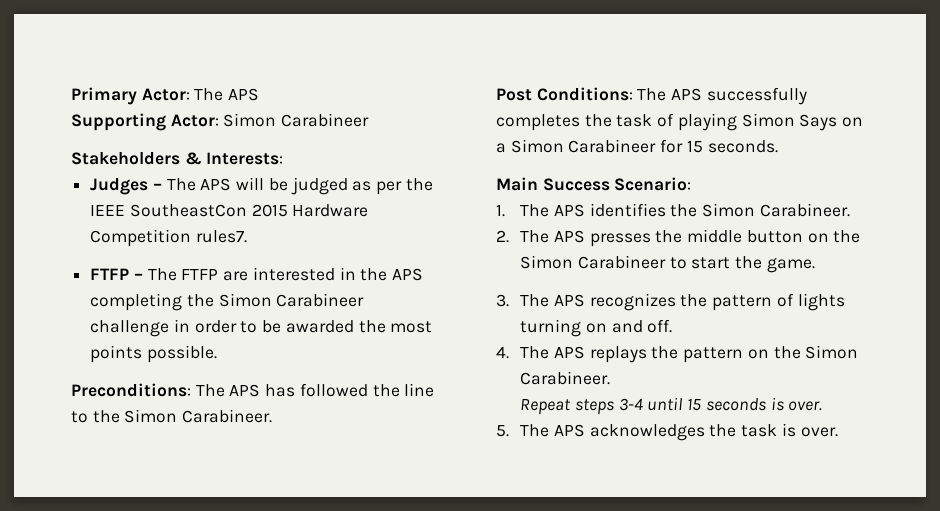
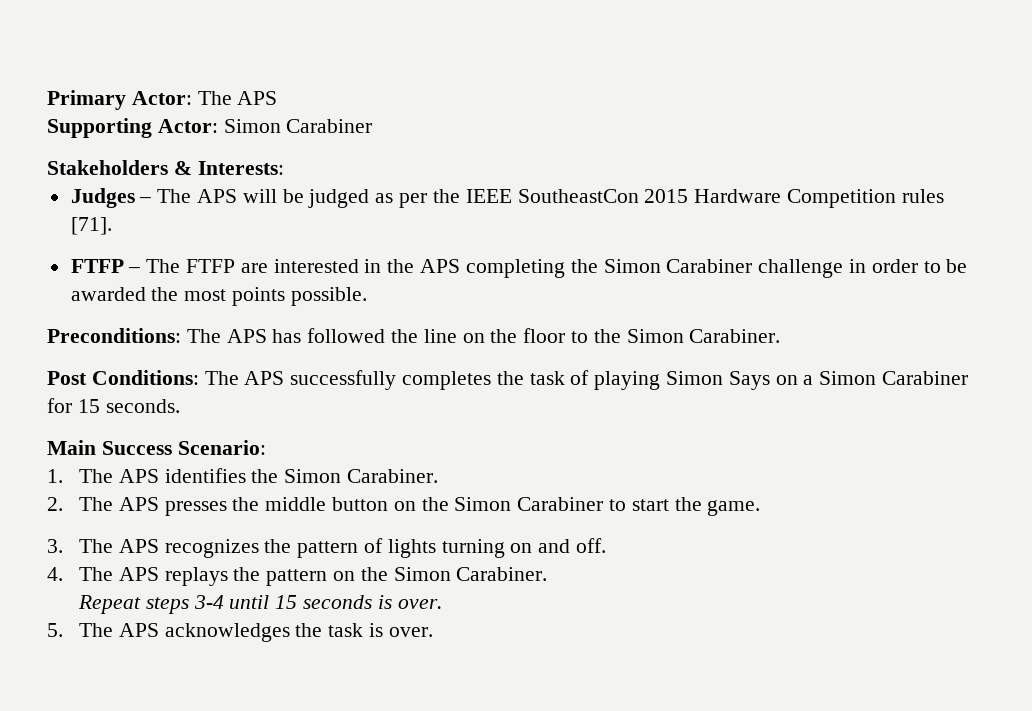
- Supporting Actor: Simon Carabineer
+ Supporting Actor: Simon Carabiner
- Judges – The APS will be judged as per the IEEE SoutheastCon 2015 Hardware Competition rules7.
+ Judges – The APS will be judged as per the IEEE SoutheastCon 2015 Hardware Competition rules [71].
- FTFP – The FTFP are interested in the APS completing the Simon Carabineer challenge in order to be awarded the most points possible.
+ FTFP – The FTFP are interested in the APS completing the Simon Carabiner challenge in order to be awarded the most points possible.
- Preconditions: The APS has followed the line to the Simon Carabineer.
+ Preconditions: The APS has followed the line on the floor to the Simon Carabiner.
- Post Conditions: The APS successfully completes the task of playing Simon Says on a Simon Carabineer for 15 seconds.
+ Post Conditions: The APS successfully completes the task of playing Simon Says on a Simon Carabiner for 15 seconds.
- 1. The APS identifies the Simon Carabineer.
+ 1. The APS identifies the Simon Carabiner.
- 2. The APS presses the middle button on the Simon Carabineer to start the game.
+ 2. The APS presses the middle button on the Simon Carabiner to start the game.
- 4. The APS replays the pattern on the Simon Carabineer.
+ 4. The APS replays the pattern on the Simon Carabiner.

